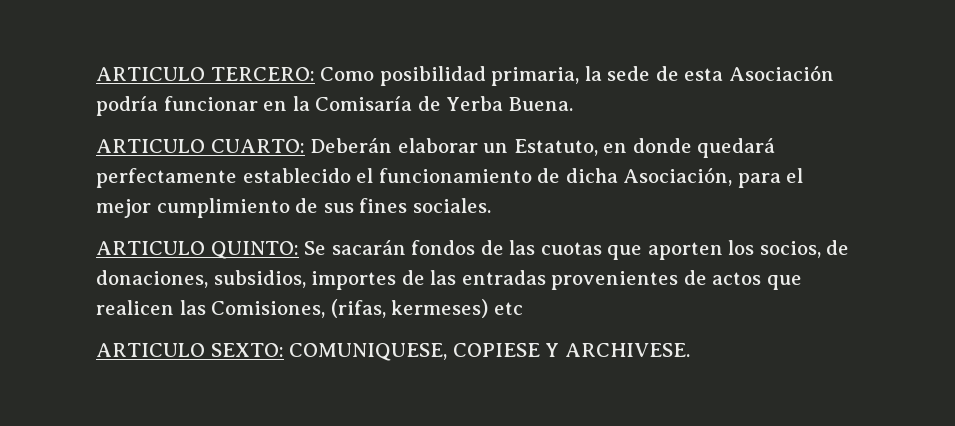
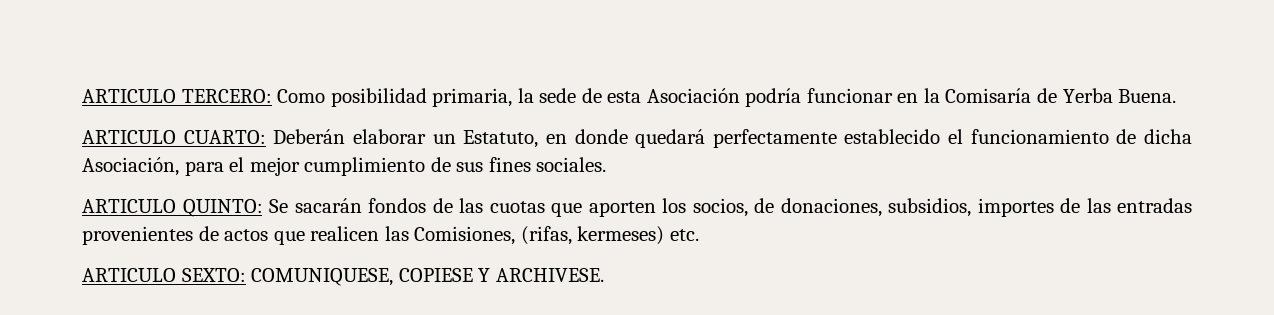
- ARTICULO QUINTO: Se sacarán fondos de las cuotas que aporten los socios, de donaciones, subsidios, importes de las entradas provenientes de actos que realicen las Comisiones, (rifas, kermeses) etc
+ ARTICULO QUINTO: Se sacarán fondos de las cuotas que aporten los socios, de donaciones, subsidios, importes de las entradas provenientes de actos que realicen las Comisiones, (rifas, kermeses) etc.

